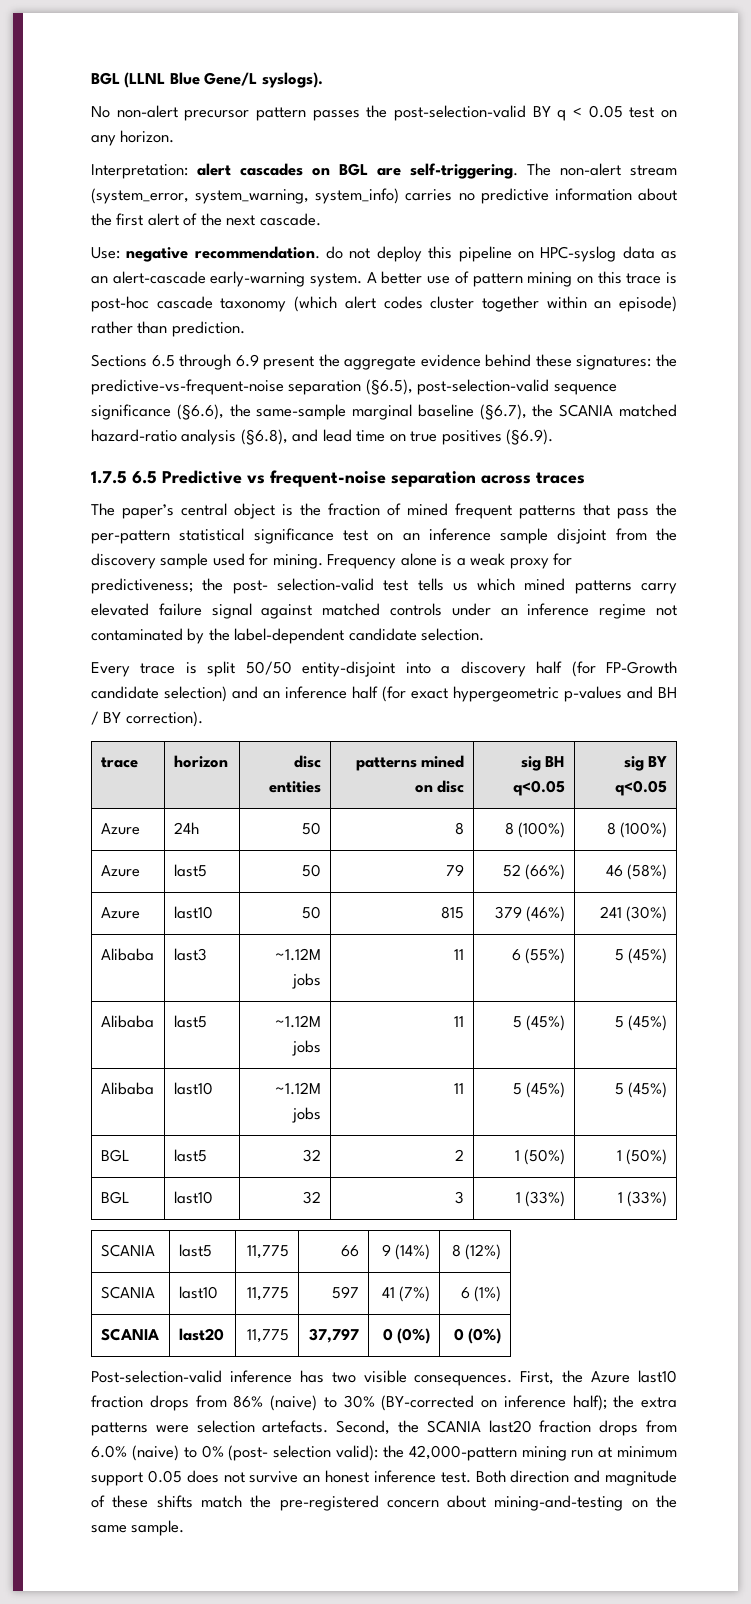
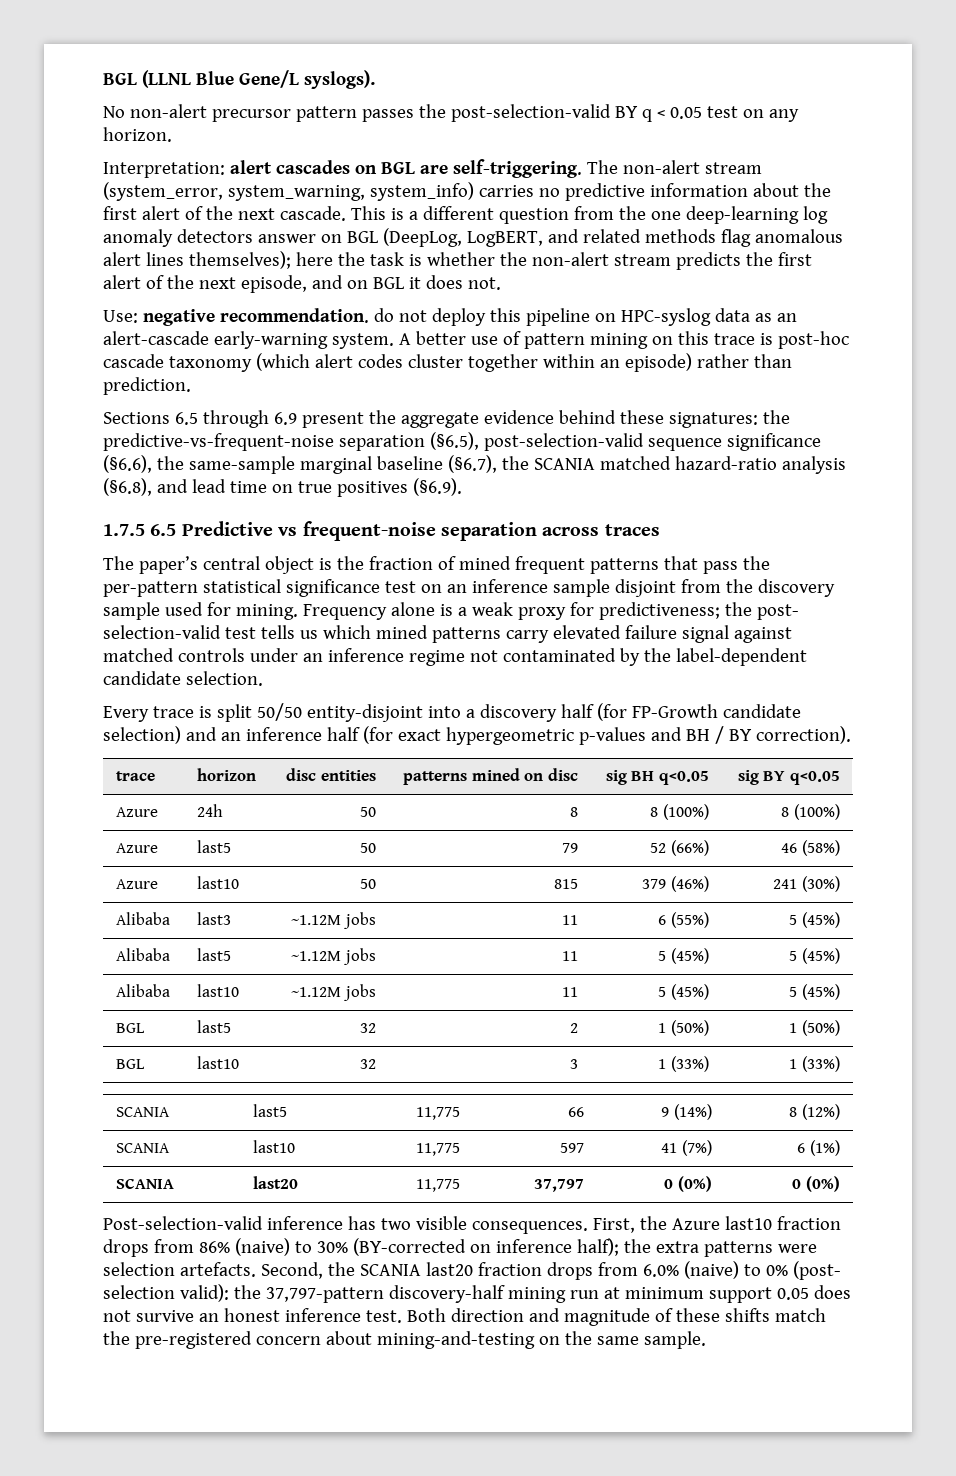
+ This is a different question from the one deep-learning log anomaly detectors answer on BGL (DeepLog, LogBERT, and related methods flag anomalous alert lines themselves); here the task is whether the non-alert stream predicts the first alert of the next episode, and on BGL it does not.
- Second, the SCANIA last20 fraction drops from 6.0% (naive) to 0% (post- selection valid): the 42,000-pattern mining run at minimum support 0.05 does not survive an honest inference test.
+ Second, the SCANIA last20 fraction drops from 6.0% (naive) to 0% (post- selection valid): the 37,797-pattern discovery-half mining run at minimum support 0.05 does not survive an honest inference test.

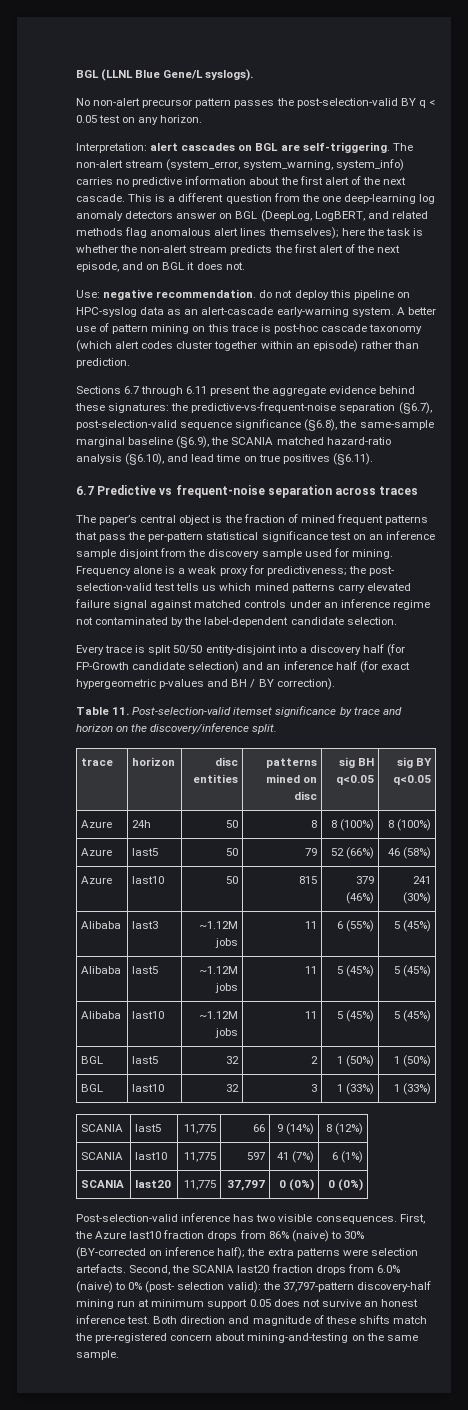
- Sections 6.5 through 6.9 present the aggregate evidence behind these signatures: the predictive-vs-frequent-noise separation (§6.5), post-selection-valid sequence significance (§6.6), the same-sample marginal baseline (§6.7), the SCANIA matched hazard-ratio analysis (§6.8), and lead time on true positives (§6.9).
- 1.7.5 6.5 Predictive vs frequent-noise separation across traces
+ Sections 6.7 through 6.11 present the aggregate evidence behind these signatures: the predictive-vs-frequent-noise separation (§6.7), post-selection-valid sequence significance (§6.8), the same-sample marginal baseline (§6.9), the SCANIA matched hazard-ratio analysis (§6.10), and lead time on true positives (§6.11).
+ 6.7 Predictive vs frequent-noise separation across traces
+ Table 11. Post-selection-valid itemset significance by trace and horizon on the discovery/inference split.

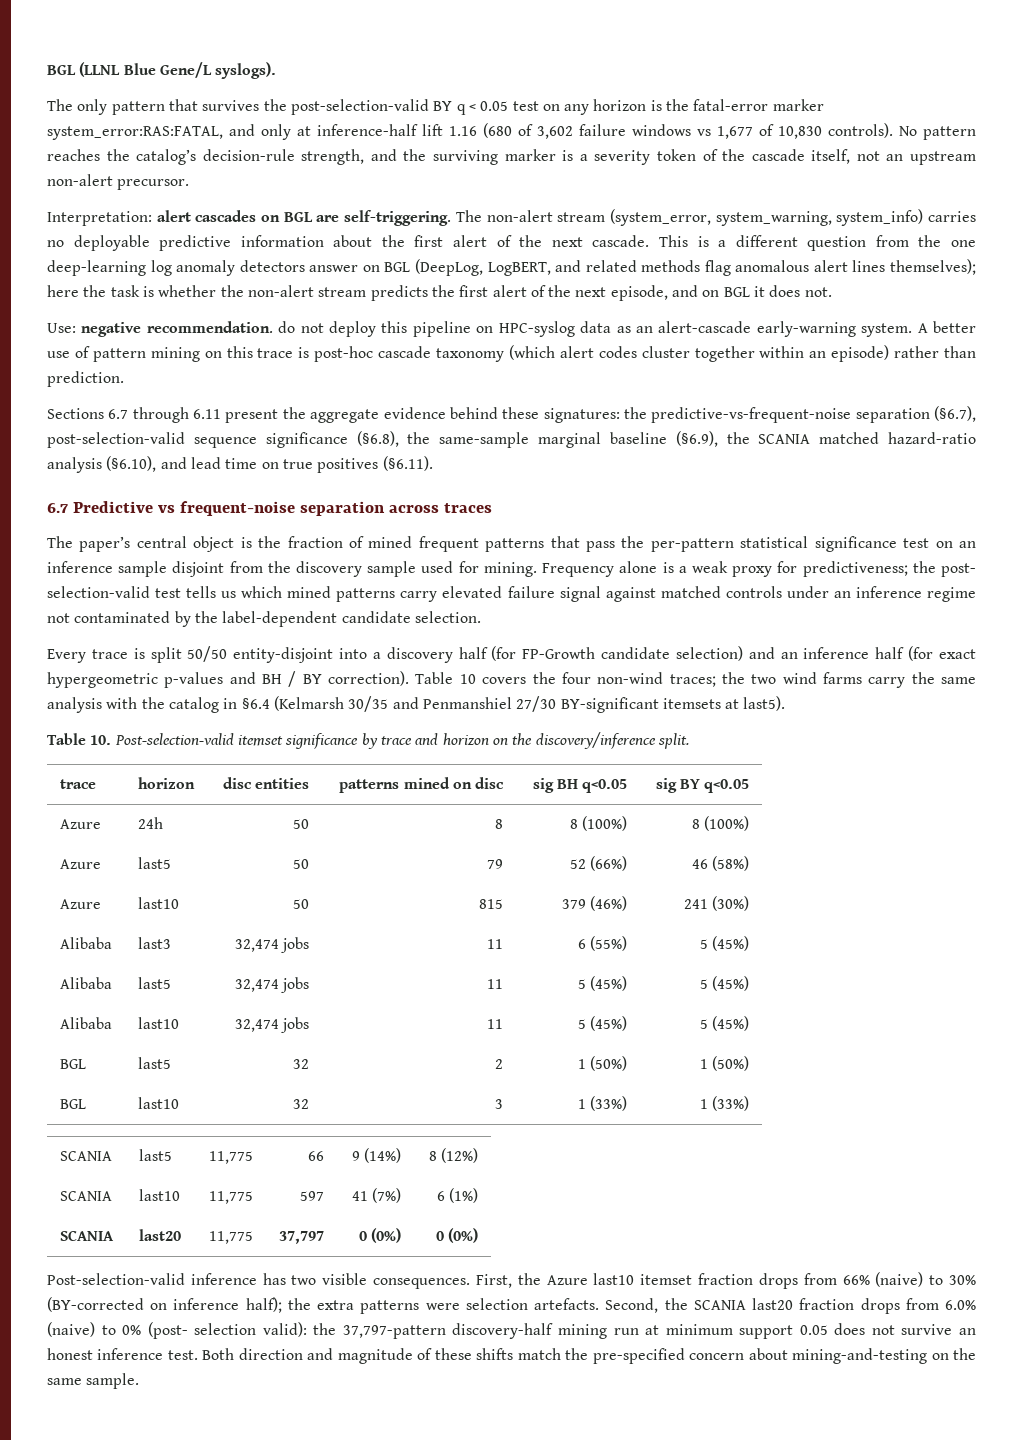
- No non-alert precursor pattern passes the post-selection-valid BY q < 0.05 test on any horizon.
+ The only pattern that survives the post-selection-valid BY q < 0.05 test on any horizon is the fatal-error marker system_error:RAS:FATAL, and only at inference-half lift 1.16 (680 of 3,602 failure windows vs 1,677 of 10,830 controls). No pattern reaches the catalog’s decision-rule strength, and the surviving marker is a severity token of the cascade itself, not an upstream non-alert precursor.
- The non-alert stream (system_error, system_warning, system_info) carries no predictive information about the first alert of the next cascade.
+ The non-alert stream (system_error, system_warning, system_info) carries no deployable predictive information about the first alert of the next cascade.
- Every trace is split 50/50 entity-disjoint into a discovery half (for FP-Growth candidate selection) and an inference half (for exact hypergeometric p-values and BH / BY correction).
- Table 11. Post-selection-valid itemset significance by trace and horizon on the discovery/inference split.
+ Every trace is split 50/50 entity-disjoint into a discovery half (for FP-Growth candidate selection) and an inference half (for exact hypergeometric p-values and BH / BY correction). Table 10 covers the four non-wind traces; the two wind farms carry the same analysis with the catalog in §6.4 (Kelmarsh 30/35 and Penmanshiel 27/30 BY-significant itemsets at last5).
+ Table 10. Post-selection-valid itemset significance by trace and horizon on the discovery/inference split.
- Alibaba | last3 | ~1.12M jobs | 11 | 6 (55%) | 5 (45%)
+ Alibaba | last3 | 32,474 jobs | 11 | 6 (55%) | 5 (45%)
- Alibaba | last5 | ~1.12M jobs | 11 | 5 (45%) | 5 (45%)
+ Alibaba | last5 | 32,474 jobs | 11 | 5 (45%) | 5 (45%)
- Alibaba | last10 | ~1.12M jobs | 11 | 5 (45%) | 5 (45%)
+ Alibaba | last10 | 32,474 jobs | 11 | 5 (45%) | 5 (45%)
- First, the Azure last10 fraction drops from 86% (naive) to 30% (BY-corrected on inference half); the extra patterns were selection artefacts.
+ First, the Azure last10 itemset fraction drops from 66% (naive) to 30% (BY-corrected on inference half); the extra patterns were selection artefacts.
- Both direction and magnitude of these shifts match the pre-registered concern about mining-and-testing on the same sample.
+ Both direction and magnitude of these shifts match the pre-specified concern about mining-and-testing on the same sample.

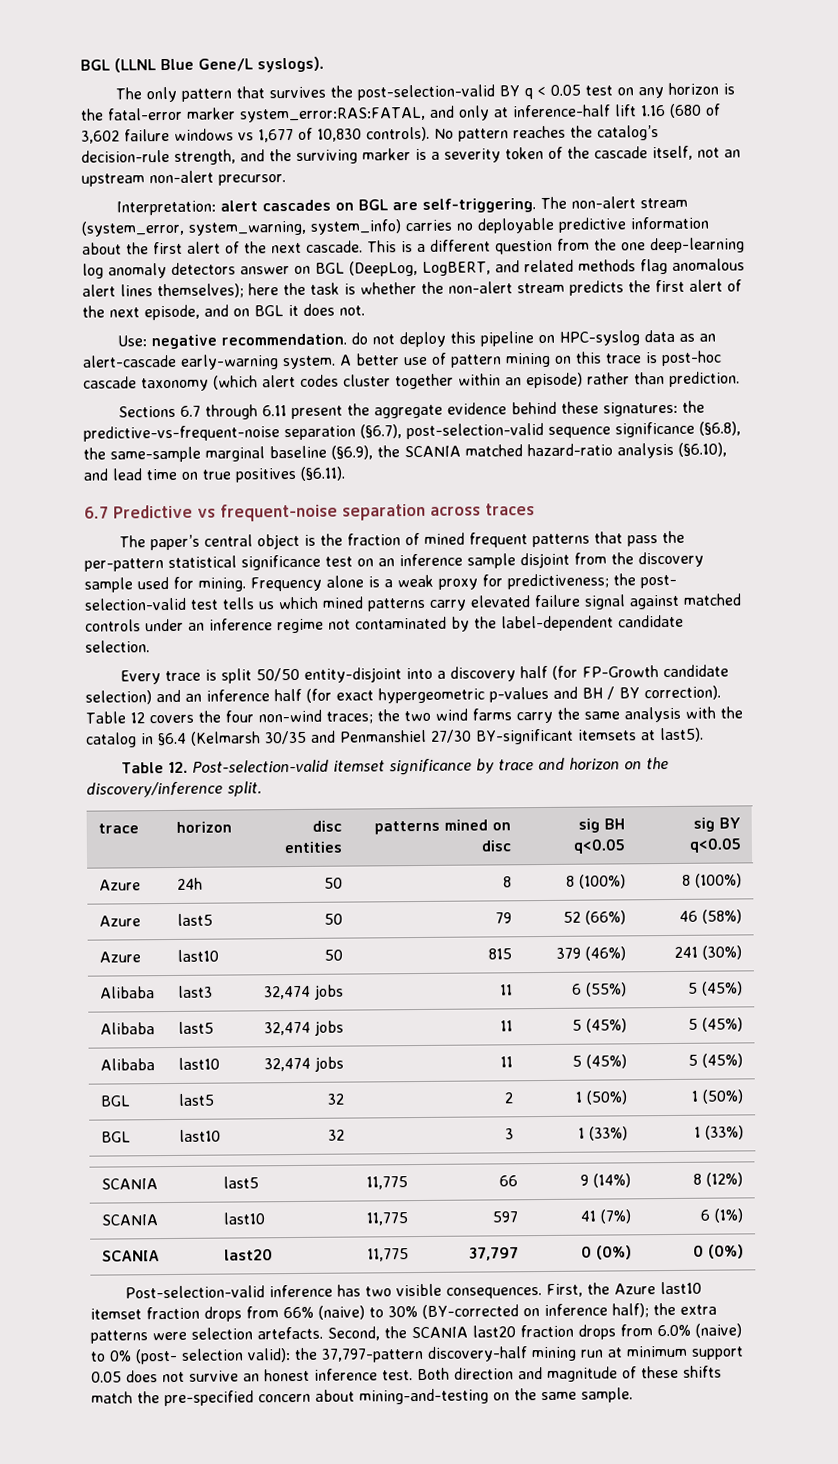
- Table 10 covers the four non-wind traces; the two wind farms carry the same analysis with the catalog in §6.4 (Kelmarsh 30/35 and Penmanshiel 27/30 BY-significant itemsets at last5).
+ Table 12 covers the four non-wind traces; the two wind farms carry the same analysis with the catalog in §6.4 (Kelmarsh 30/35 and Penmanshiel 27/30 BY-significant itemsets at last5).
- Table 10. Post-selection-valid itemset significance by trace and horizon on the discovery/inference split.
+ Table 12. Post-selection-valid itemset significance by trace and horizon on the discovery/inference split.

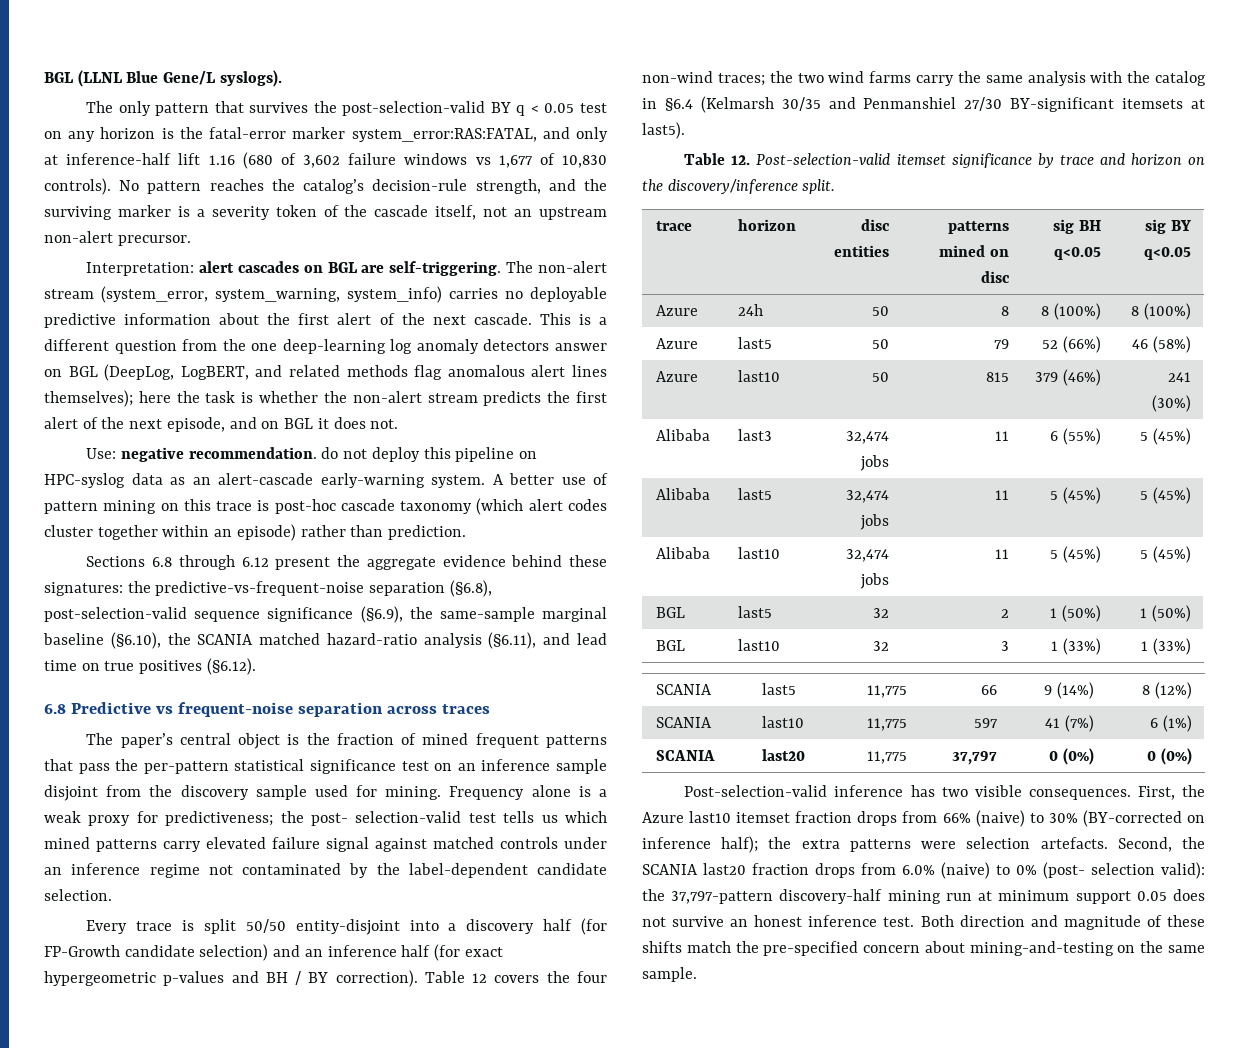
- Sections 6.7 through 6.11 present the aggregate evidence behind these signatures: the predictive-vs-frequent-noise separation (§6.7), post-selection-valid sequence significance (§6.8), the same-sample marginal baseline (§6.9), the SCANIA matched hazard-ratio analysis (§6.10), and lead time on true positives (§6.11).
- 6.7 Predictive vs frequent-noise separation across traces
+ Sections 6.8 through 6.12 present the aggregate evidence behind these signatures: the predictive-vs-frequent-noise separation (§6.8), post-selection-valid sequence significance (§6.9), the same-sample marginal baseline (§6.10), the SCANIA matched hazard-ratio analysis (§6.11), and lead time on true positives (§6.12).
+ 6.8 Predictive vs frequent-noise separation across traces

